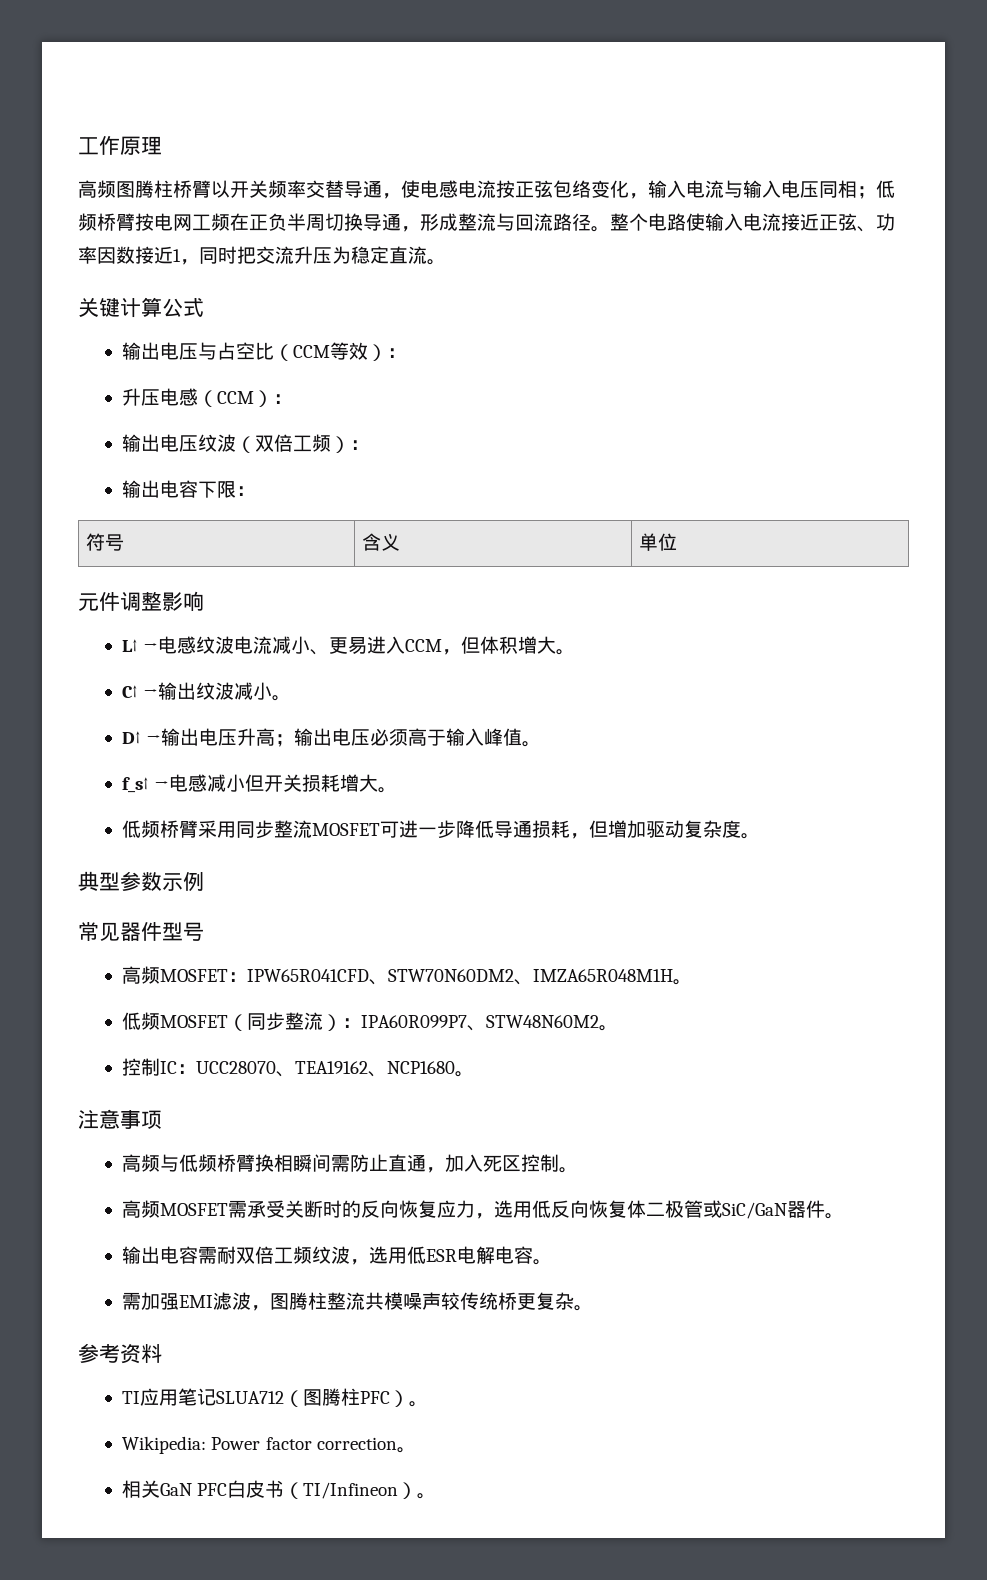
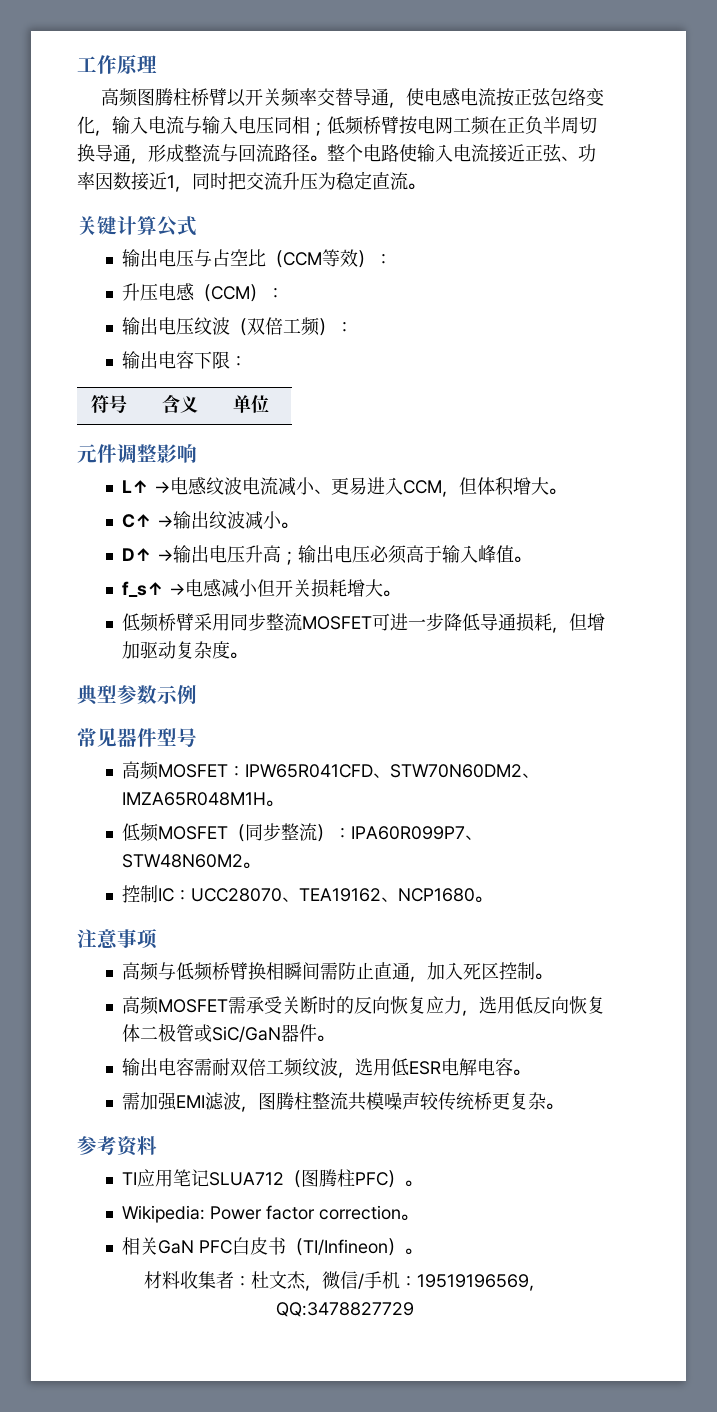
+ 材料收集者：杜文杰，微信/手机：19519196569，QQ:3478827729

